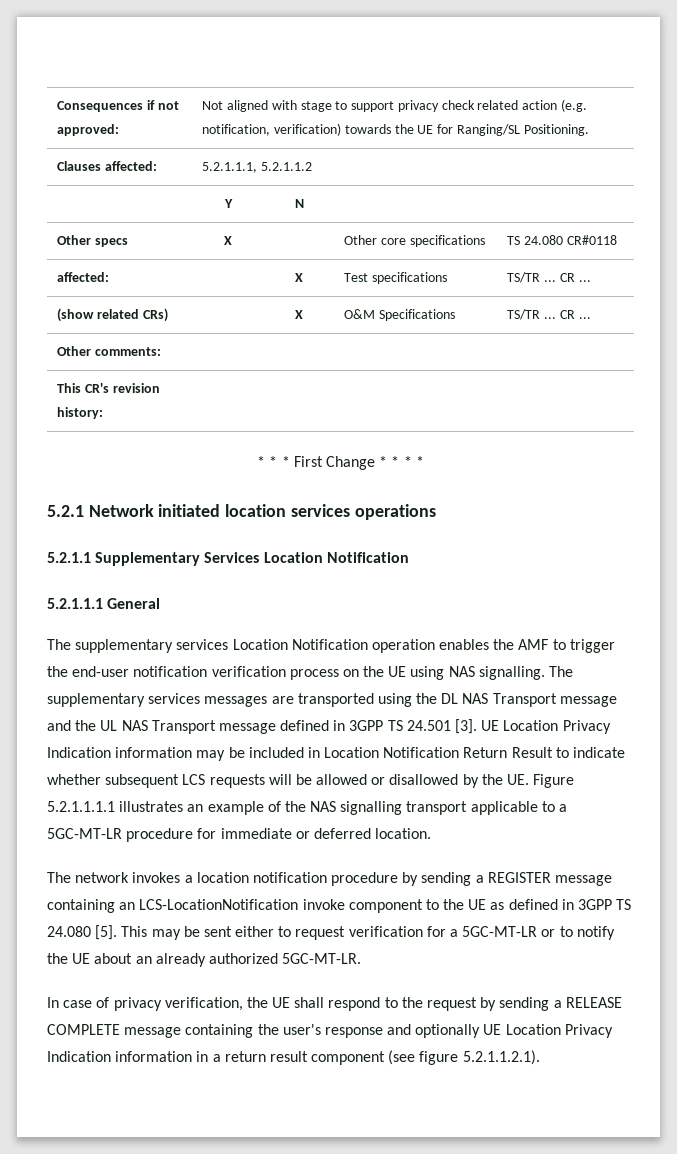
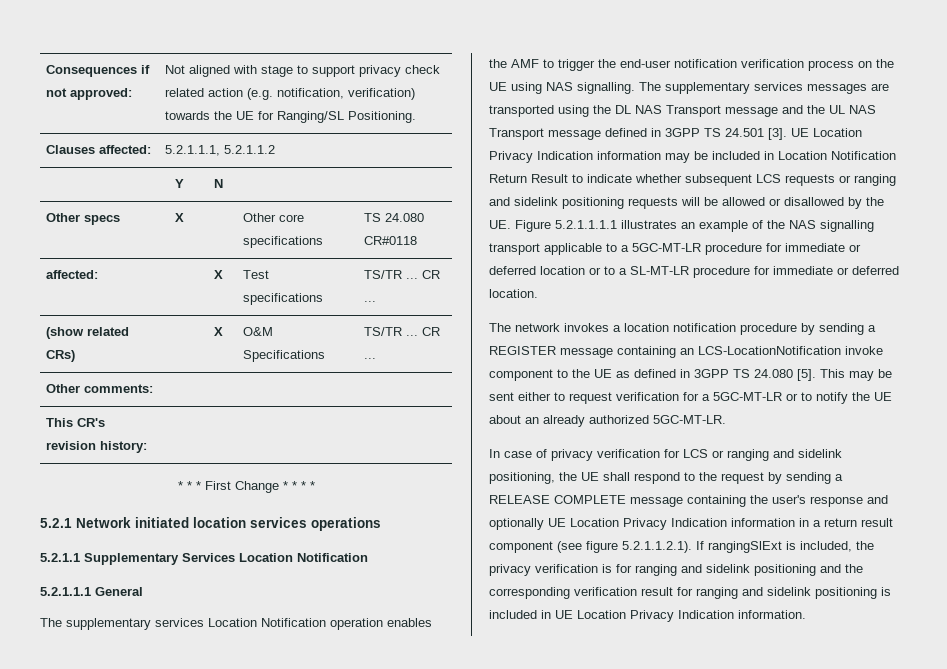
- UE Location Privacy Indication information may be included in Location Notification Return Result to indicate whether subsequent LCS requests will be allowed or disallowed by the UE. Figure 5.2.1.1.1.1 illustrates an example of the NAS signalling transport applicable to a 5GC-MT-LR procedure for immediate or deferred location.
+ UE Location Privacy Indication information may be included in Location Notification Return Result to indicate whether subsequent LCS requests or ranging and sidelink positioning requests will be allowed or disallowed by the UE. Figure 5.2.1.1.1.1 illustrates an example of the NAS signalling transport applicable to a 5GC-MT-LR procedure for immediate or deferred location or to a SL-MT-LR procedure for immediate or deferred location.
- In case of privacy verification, the UE shall respond to the request by sending a RELEASE COMPLETE message containing the user's response and optionally UE Location Privacy Indication information in a return result component (see figure 5.2.1.1.2.1).
+ In case of privacy verification for LCS or ranging and sidelink positioning, the UE shall respond to the request by sending a RELEASE COMPLETE message containing the user's response and optionally UE Location Privacy Indication information in a return result component (see figure 5.2.1.1.2.1). If rangingSlExt is included, the privacy verification is for ranging and sidelink positioning and the corresponding verification result for ranging and sidelink positioning is included in UE Location Privacy Indication information.

